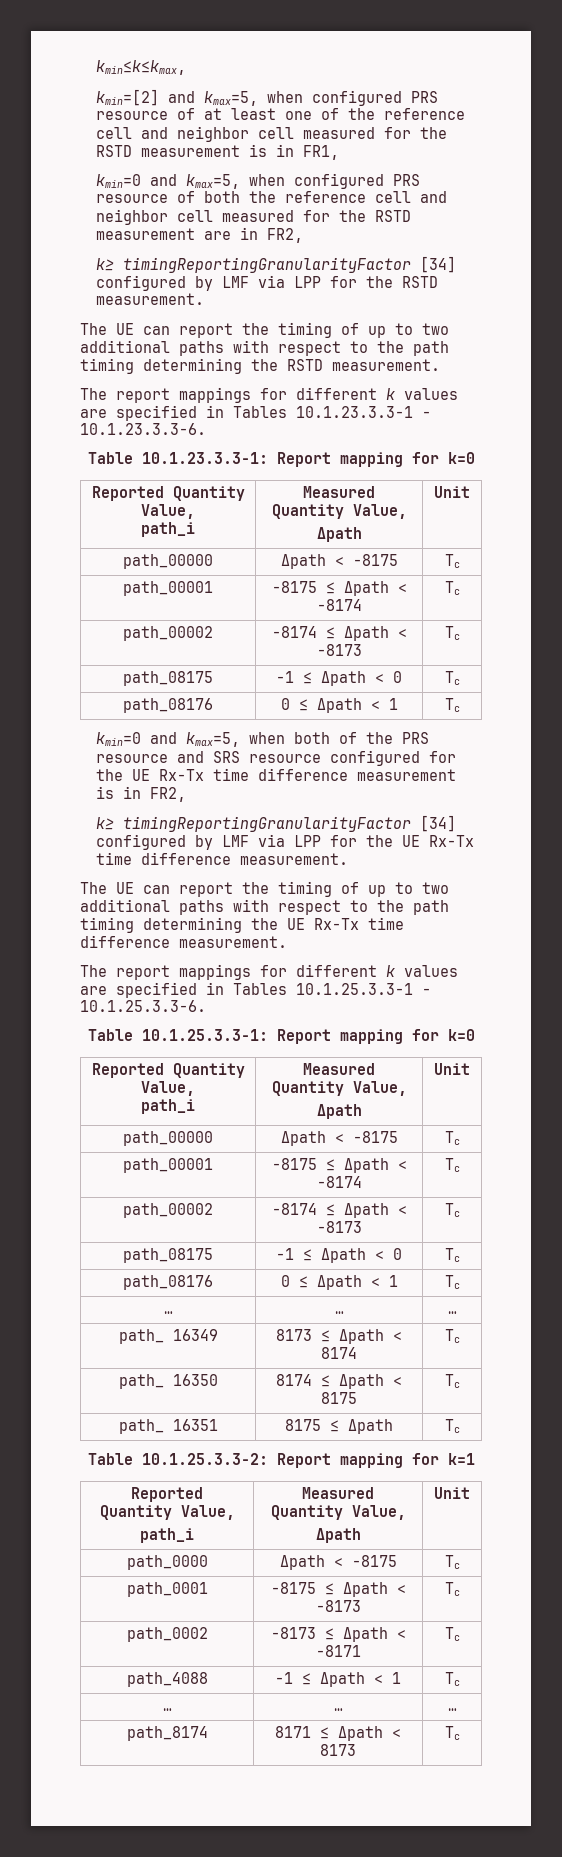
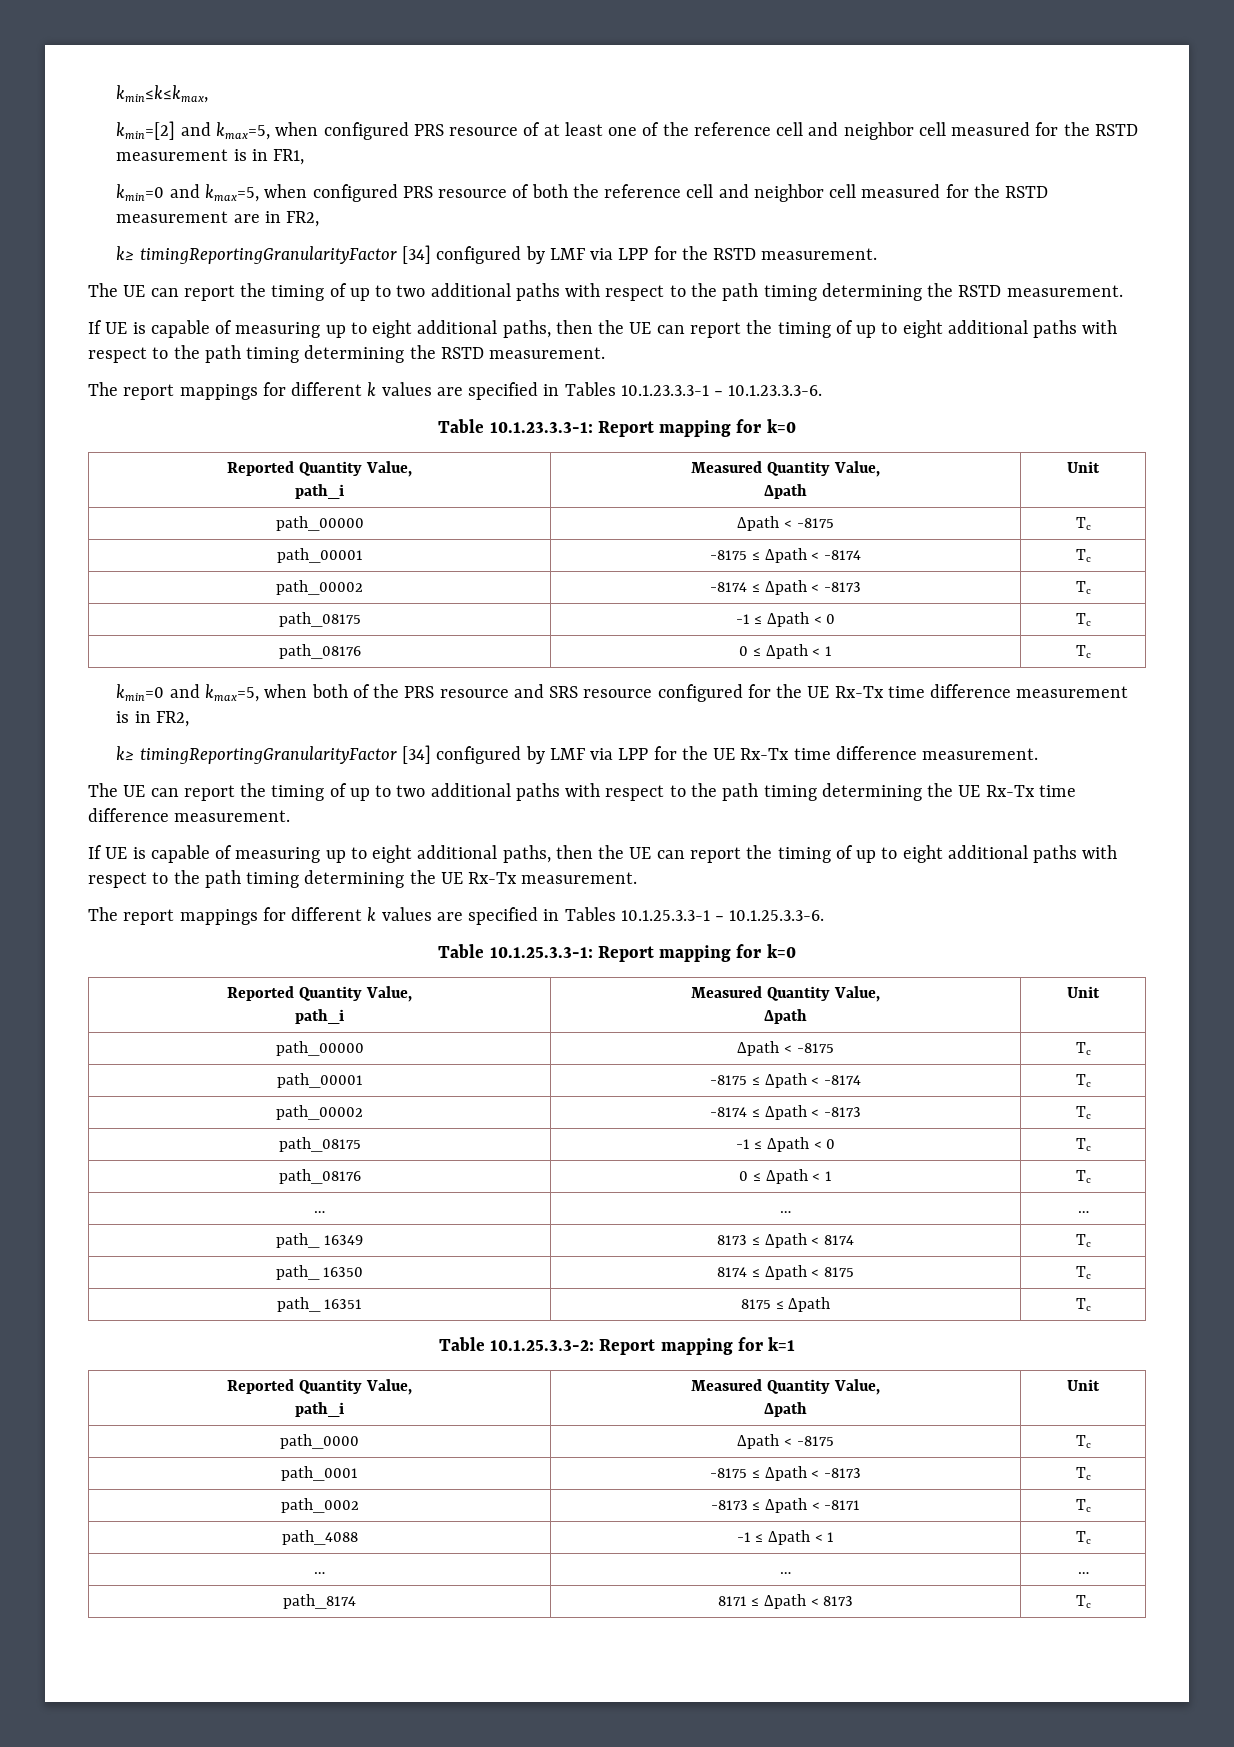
+ If UE is capable of measuring up to eight additional paths, then the UE can report the timing of up to eight additional paths with respect to the path timing determining the RSTD measurement.
+ If UE is capable of measuring up to eight additional paths, then the UE can report the timing of up to eight additional paths with respect to the path timing determining the UE Rx-Tx measurement.

